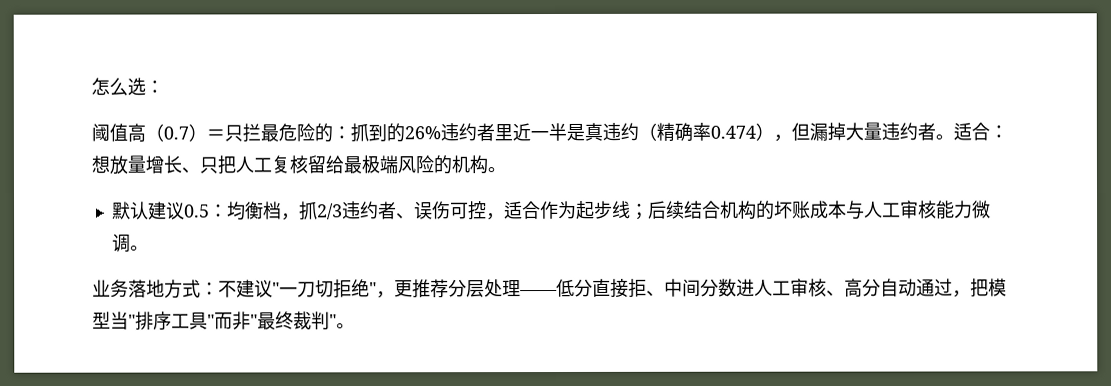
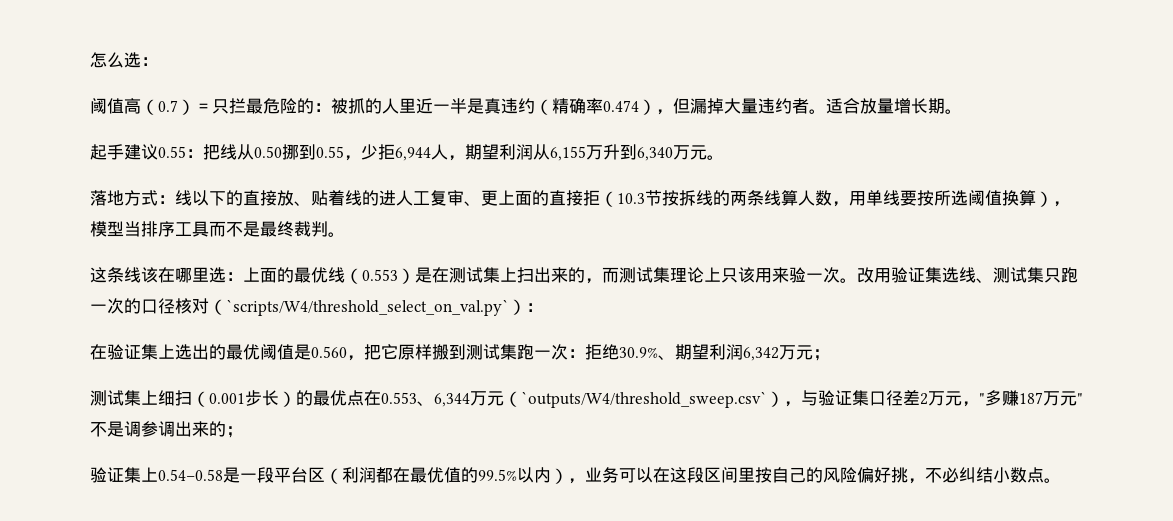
- 阈值高（0.7）＝只拦最危险的：抓到的26%违约者里近一半是真违约（精确率0.474），但漏掉大量违约者。
+ 阈值高（0.7）＝只拦最危险的：被抓的人里近一半是真违约（精确率0.474），但漏掉大量违约者。
- 适合：想放量增长、只把人工复核留给最极端风险的机构。
- 默认建议0.5：均衡档，抓2/3违约者、误伤可控，适合作为起步线；后续结合机构的坏账成本与人工审核能力微调。
- 业务落地方式：不建议"一刀切拒绝"，更推荐分层处理——低分直接拒、中间分数进人工审核、高分自动通过，把模型当"排序工具"而非"最终裁判"。
+ 适合放量增长期。
+ 起手建议0.55：把线从0.50挪到0.55，少拒6,944人，期望利润从6,155万升到6,340万元。
+ 落地方式：线以下的直接放、贴着线的进人工复审、更上面的直接拒（10.3节按拆线的两条线算人数，用单线要按所选阈值换算），模型当排序工具而不是最终裁判。
+ 这条线该在哪里选：上面的最优线（0.553）是在测试集上扫出来的，而测试集理论上只该用来验一次。改用验证集选线、测试集只跑一次的口径核对（`scripts/W4/threshold_select_on_val.py`）：
+ 在验证集上选出的最优阈值是0.560，把它原样搬到测试集跑一次：拒绝30.9%、期望利润6,342万元；
+ 测试集上细扫（0.001步长）的最优点在0.553、6,344万元（`outputs/W4/threshold_sweep.csv`），与验证集口径差2万元，"多赚187万元"不是调参调出来的；
+ 验证集上0.54–0.58是一段平台区（利润都在最优值的99.5%以内），业务可以在这段区间里按自己的风险偏好挑，不必纠结小数点。

